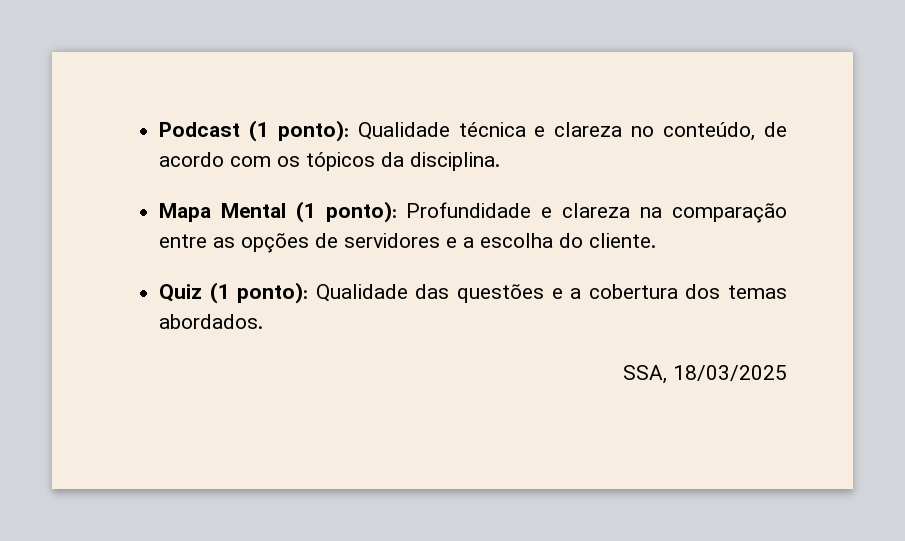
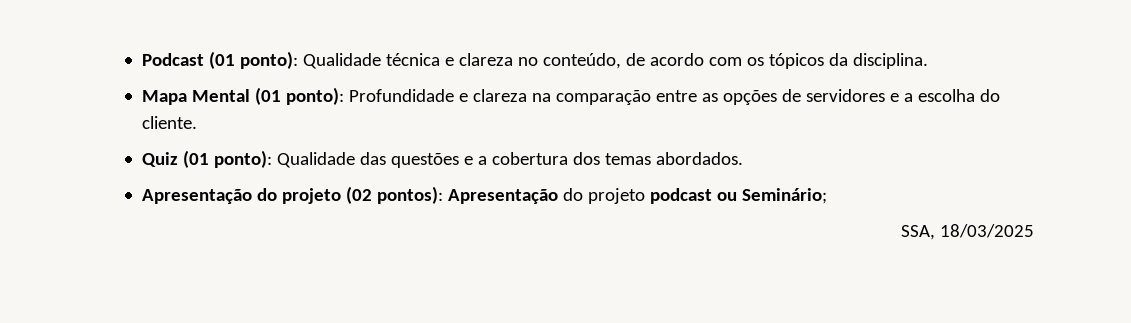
- Podcast (1 ponto): Qualidade técnica e clareza no conteúdo, de acordo com os tópicos da disciplina.
+ Podcast (01 ponto): Qualidade técnica e clareza no conteúdo, de acordo com os tópicos da disciplina.
- Mapa Mental (1 ponto): Profundidade e clareza na comparação entre as opções de servidores e a escolha do cliente.
+ Mapa Mental (01 ponto): Profundidade e clareza na comparação entre as opções de servidores e a escolha do cliente.
- Quiz (1 ponto): Qualidade das questões e a cobertura dos temas abordados.
+ Quiz (01 ponto): Qualidade das questões e a cobertura dos temas abordados.
+ Apresentação do projeto (02 pontos): Apresentação do projeto podcast ou Seminário;

